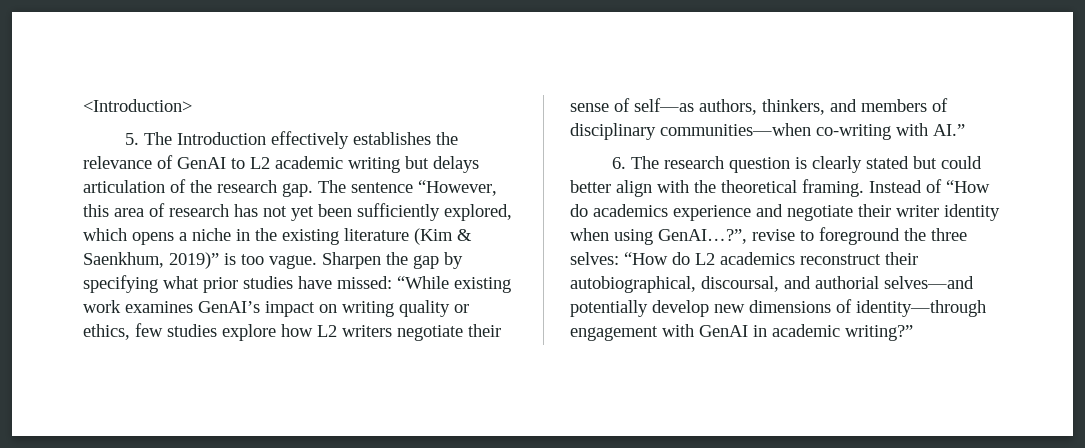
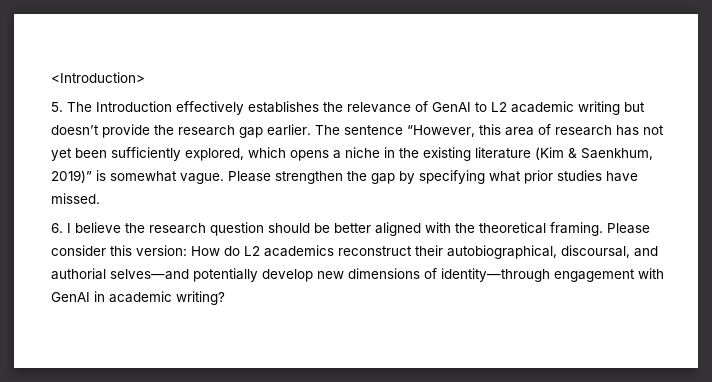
- 5. The Introduction effectively establishes the relevance of GenAI to L2 academic writing but delays articulation of the research gap.
+ 5. The Introduction effectively establishes the relevance of GenAI to L2 academic writing but doesn’t provide the research gap earlier.
- The sentence “However, this area of research has not yet been sufficiently explored, which opens a niche in the existing literature (Kim & Saenkhum, 2019)” is too vague. Sharpen the gap by specifying what prior studies have missed: “While existing work examines GenAI’s impact on writing quality or ethics, few studies explore how L2 writers negotiate their sense of self—as authors, thinkers, and members of disciplinary communities—when co-writing with AI.”
- 6. The research question is clearly stated but could better align with the theoretical framing. Instead of “How do academics experience and negotiate their writer identity when using GenAI…?”, revise to foreground the three selves: “How do L2 academics reconstruct their autobiographical, discoursal, and authorial selves—and potentially develop new dimensions of identity—through engagement with GenAI in academic writing?”
+ The sentence “However, this area of research has not yet been sufficiently explored, which opens a niche in the existing literature (Kim & Saenkhum, 2019)” is somewhat vague. Please strengthen the gap by specifying what prior studies have missed.
+ 6. I believe the research question should be better aligned with the theoretical framing. Please consider this version: How do L2 academics reconstruct their autobiographical, discoursal, and authorial selves—and potentially develop new dimensions of identity—through engagement with GenAI in academic writing?

